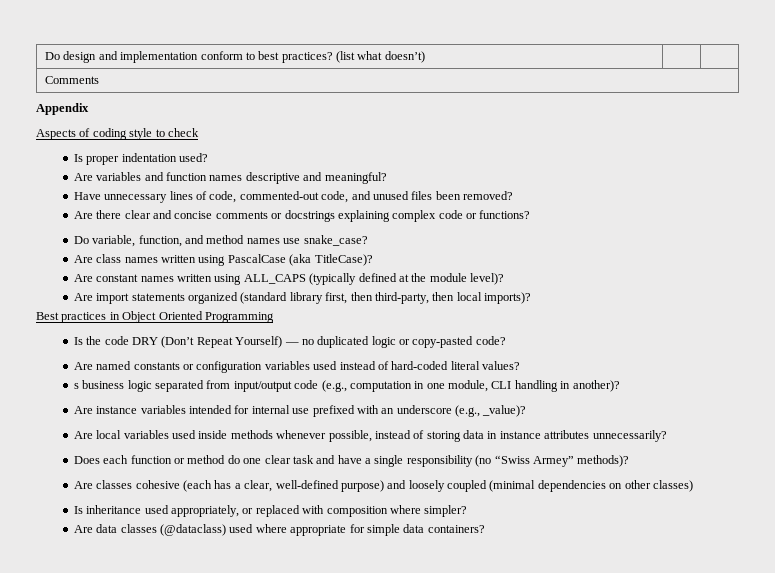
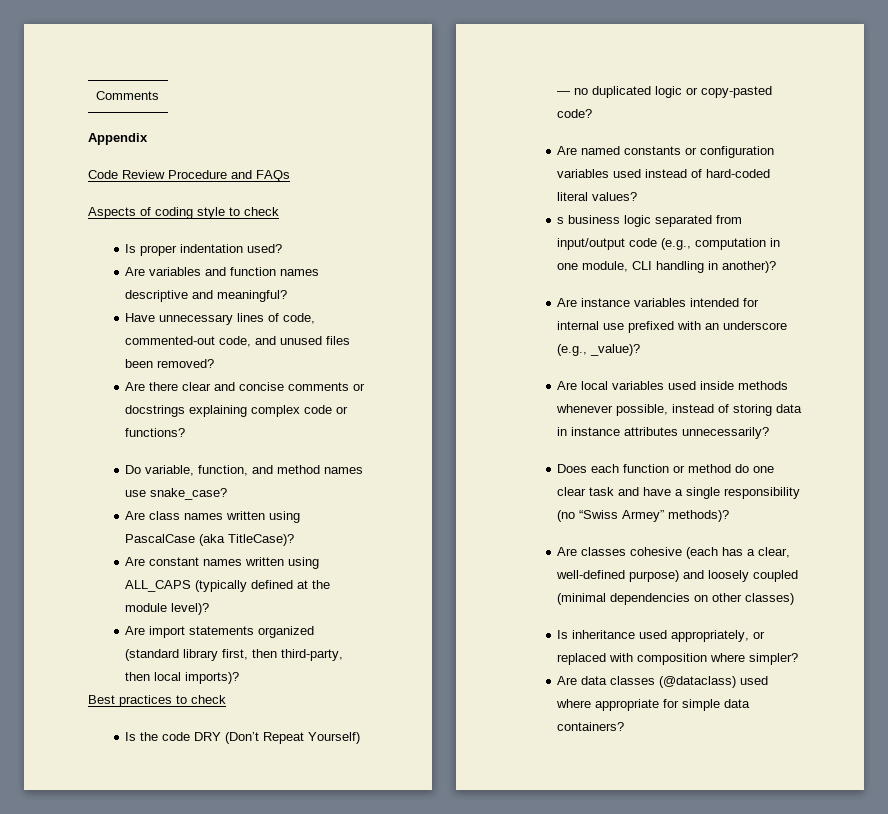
- Do design and implementation conform to best practices? (list what doesn’t) | |
  Comments
  Appendix
+ Code Review Procedure and FAQs
- Best practices in Object Oriented Programming
+ Best practices to check

